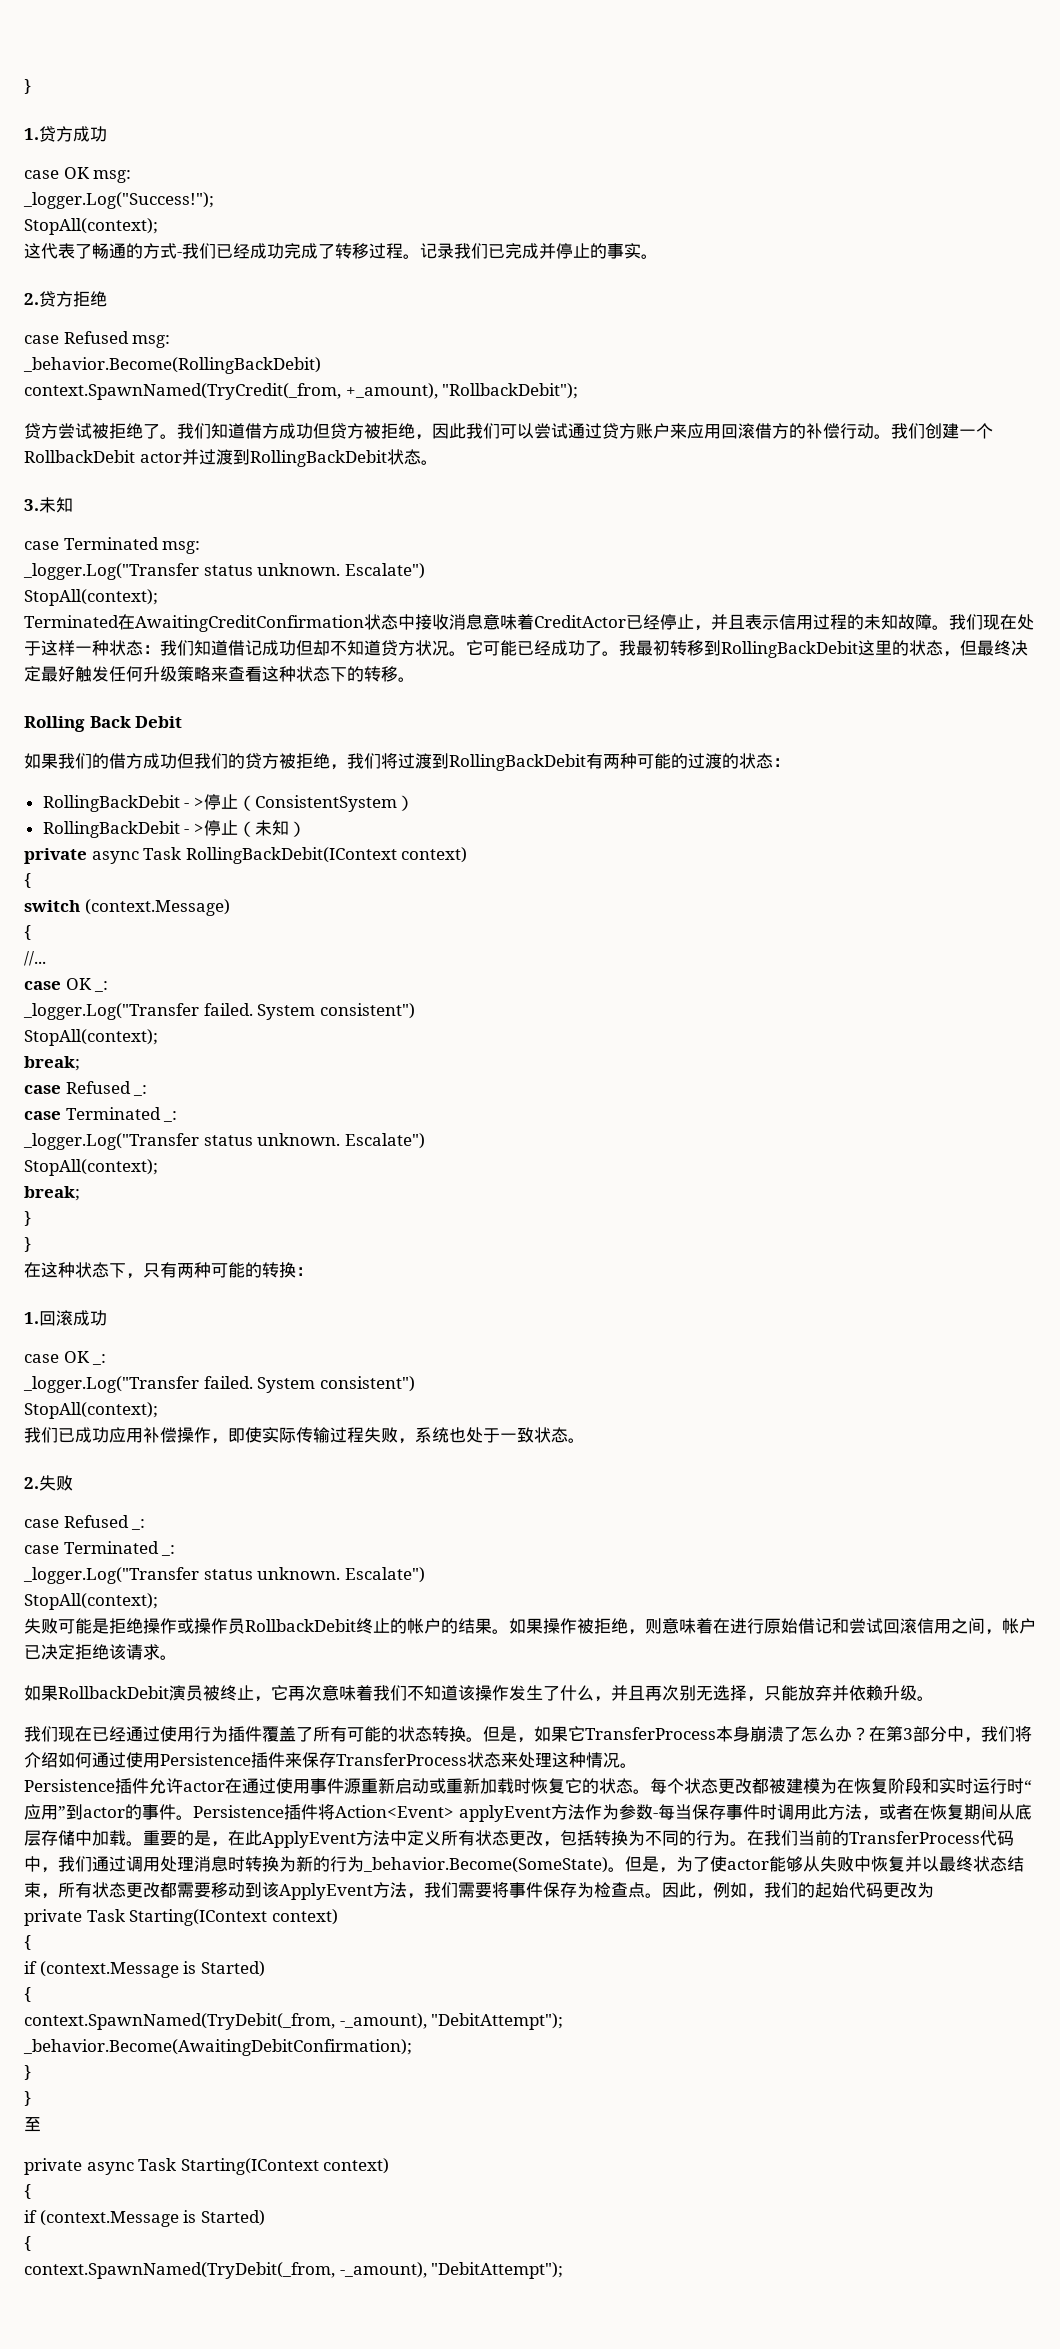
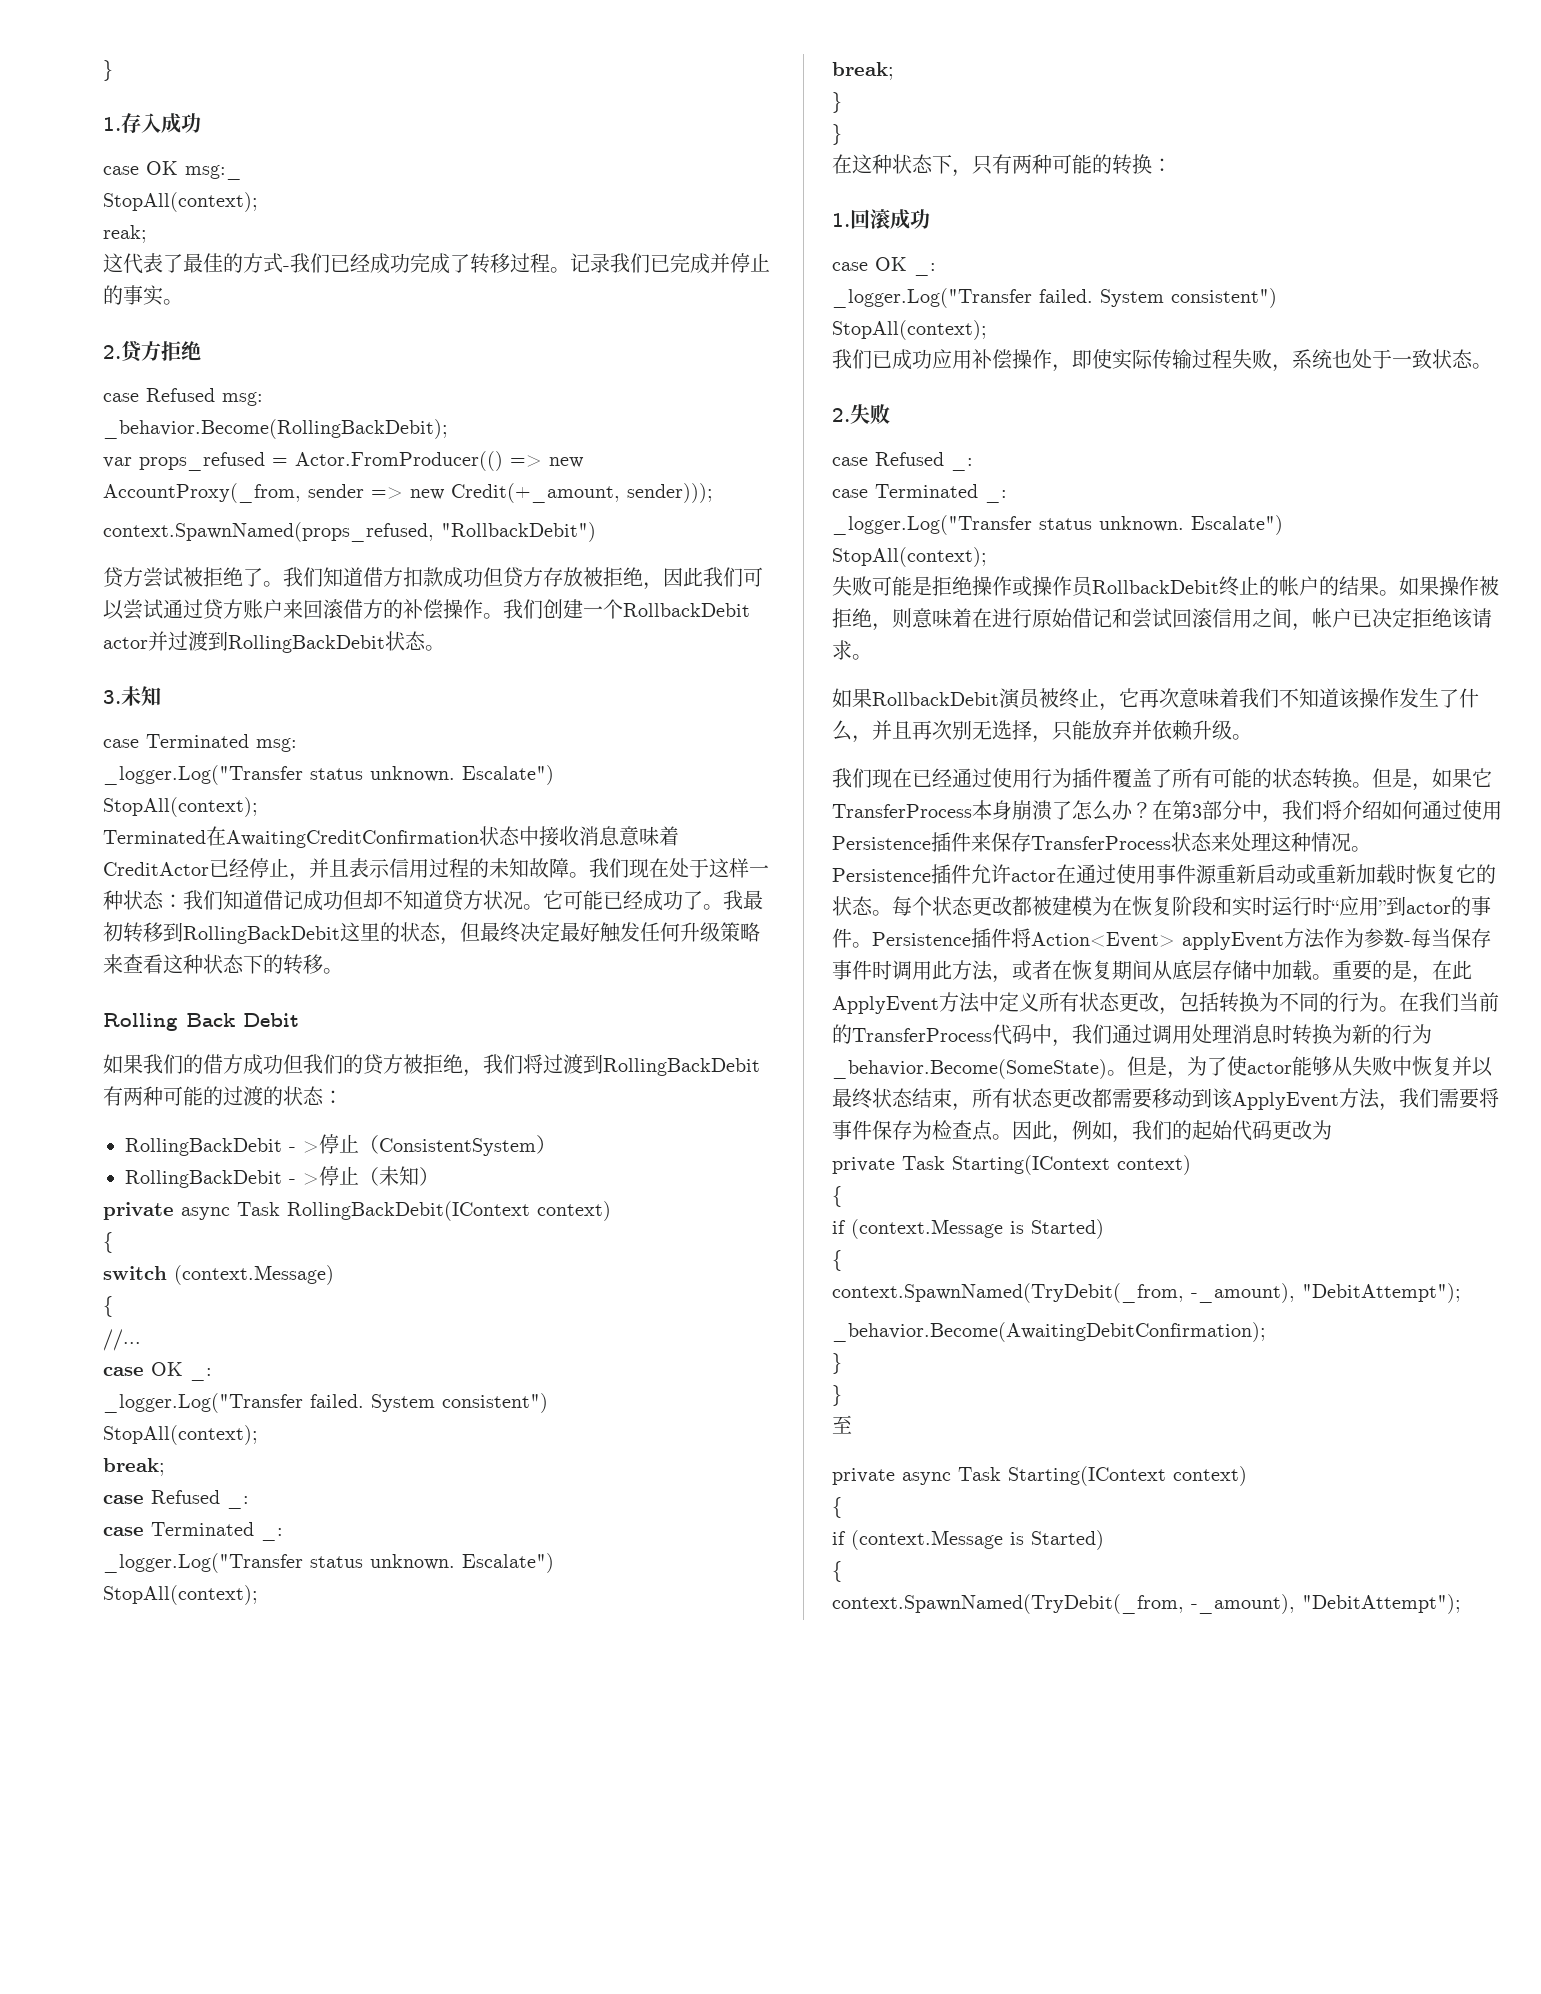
- 1.贷方成功
- case OK msg:
- _logger.Log("Success!");
+ 1.存入成功
+ case OK msg:_
  StopAll(context);
+ reak;
- 这代表了畅通的方式-我们已经成功完成了转移过程。
+ 这代表了最佳的方式-我们已经成功完成了转移过程。
- _behavior.Become(RollingBackDebit)
- context.SpawnNamed(TryCredit(_from, +_amount), "RollbackDebit");
+ _behavior.Become(RollingBackDebit);
+ var props_refused = Actor.FromProducer(() => new AccountProxy(_from, sender => new Credit(+_amount, sender)));
+ context.SpawnNamed(props_refused, "RollbackDebit")
- 我们知道借方成功但贷方被拒绝，因此我们可以尝试通过贷方账户来应用回滚借方的补偿行动。
+ 我们知道借方扣款成功但贷方存放被拒绝，因此我们可以尝试通过贷方账户来回滚借方的补偿操作。

